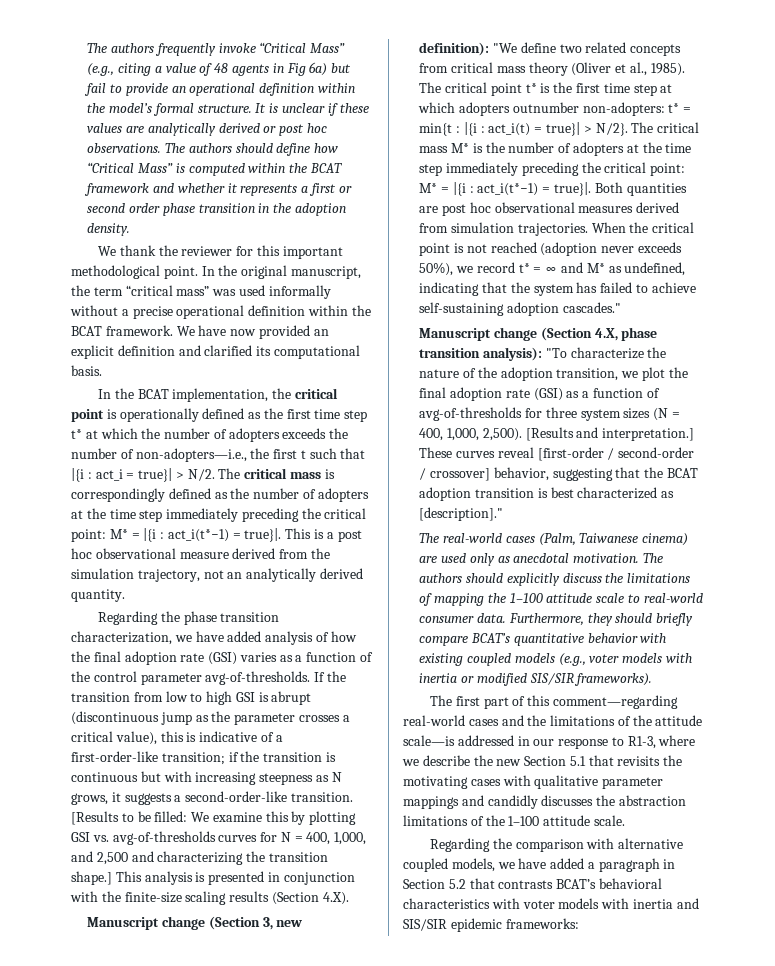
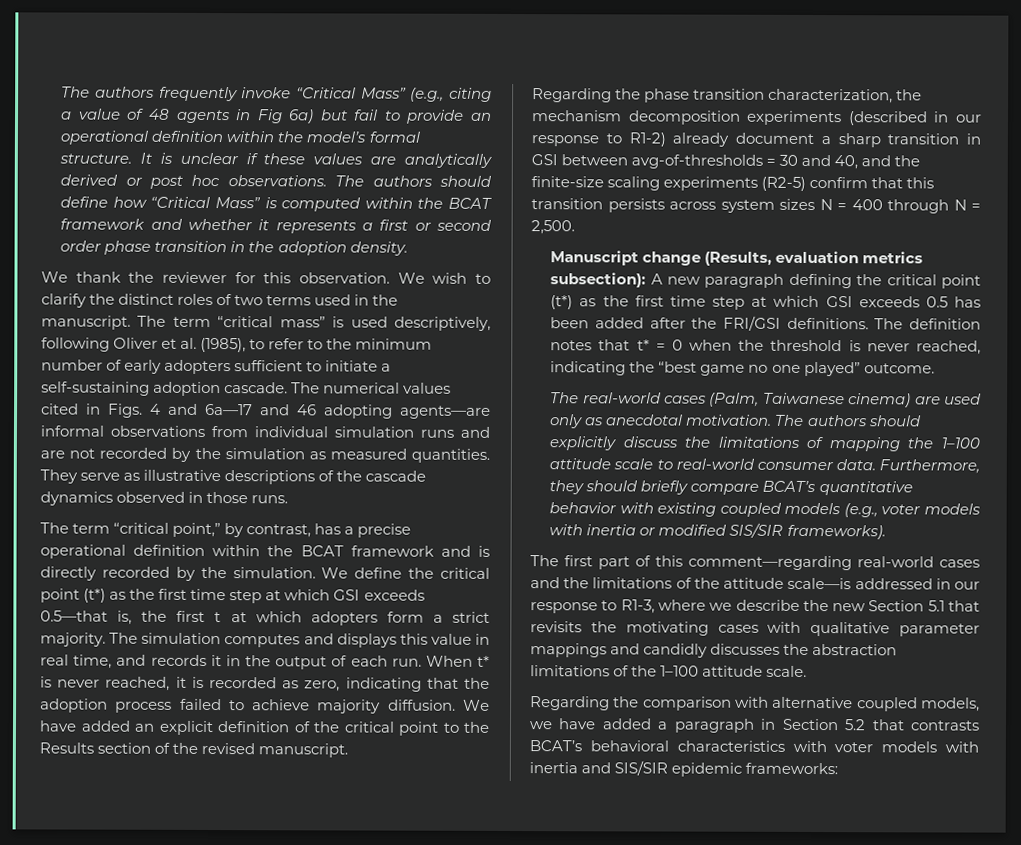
- We thank the reviewer for this important methodological point. In the original manuscript, the term “critical mass” was used informally without a precise operational definition within the BCAT framework. We have now provided an explicit definition and clarified its computational basis.
- In the BCAT implementation, the critical point is operationally defined as the first time step t* at which the number of adopters exceeds the number of non-adopters—i.e., the first t such that |{i : act_i = true}| > N/2. The critical mass is correspondingly defined as the number of adopters at the time step immediately preceding the critical point: M* = |{i : act_i(t*−1) = true}|. This is a post hoc observational measure derived from the simulation trajectory, not an analytically derived quantity.
+ We thank the reviewer for this observation. We wish to clarify the distinct roles of two terms used in the manuscript. The term “critical mass” is used descriptively, following Oliver et al. (1985), to refer to the minimum number of early adopters sufficient to initiate a self-sustaining adoption cascade. The numerical values cited in Figs. 4 and 6a—17 and 46 adopting agents—are informal observations from individual simulation runs and are not recorded by the simulation as measured quantities. They serve as illustrative descriptions of the cascade dynamics observed in those runs.
+ The term “critical point,” by contrast, has a precise operational definition within the BCAT framework and is directly recorded by the simulation. We define the critical point (t*) as the first time step at which GSI exceeds 0.5—that is, the first t at which adopters form a strict majority. The simulation computes and displays this value in real time, and records it in the output of each run. When t* is never reached, it is recorded as zero, indicating that the adoption process failed to achieve majority diffusion. We have added an explicit definition of the critical point to the Results section of the revised manuscript.
- Regarding the phase transition characterization, we have added analysis of how the final adoption rate (GSI) varies as a function of the control parameter avg-of-thresholds. If the transition from low to high GSI is abrupt (discontinuous jump as the parameter crosses a critical value), this is indicative of a first-order-like transition; if the transition is continuous but with increasing steepness as N grows, it suggests a second-order-like transition. [Results to be filled: We examine this by plotting GSI vs. avg-of-thresholds curves for N = 400, 1,000, and 2,500 and characterizing the transition shape.] This analysis is presented in conjunction with the finite-size scaling results (Section 4.X).
- Manuscript change (Section 3, new definition): "We define two related concepts from critical mass theory (Oliver et al., 1985). The critical point t* is the first time step at which adopters outnumber non-adopters: t* = min{t : |{i : act_i(t) = true}| > N/2}. The critical mass M* is the number of adopters at the time step immediately preceding the critical point: M* = |{i : act_i(t*−1) = true}|. Both quantities are post hoc observational measures derived from simulation trajectories. When the critical point is not reached (adoption never exceeds 50%), we record t* = ∞ and M* as undefined, indicating that the system has failed to achieve self-sustaining adoption cascades."
- Manuscript change (Section 4.X, phase transition analysis): "To characterize the nature of the adoption transition, we plot the final adoption rate (GSI) as a function of avg-of-thresholds for three system sizes (N = 400, 1,000, 2,500). [Results and interpretation.] These curves reveal [first-order / second-order / crossover] behavior, suggesting that the BCAT adoption transition is best characterized as [description]."
+ Regarding the phase transition characterization, the mechanism decomposition experiments (described in our response to R1-2) already document a sharp transition in GSI between avg-of-thresholds = 30 and 40, and the finite-size scaling experiments (R2-5) confirm that this transition persists across system sizes N = 400 through N = 2,500.
+ Manuscript change (Results, evaluation metrics subsection): A new paragraph defining the critical point (t*) as the first time step at which GSI exceeds 0.5 has been added after the FRI/GSI definitions. The definition notes that t* = 0 when the threshold is never reached, indicating the “best game no one played” outcome.

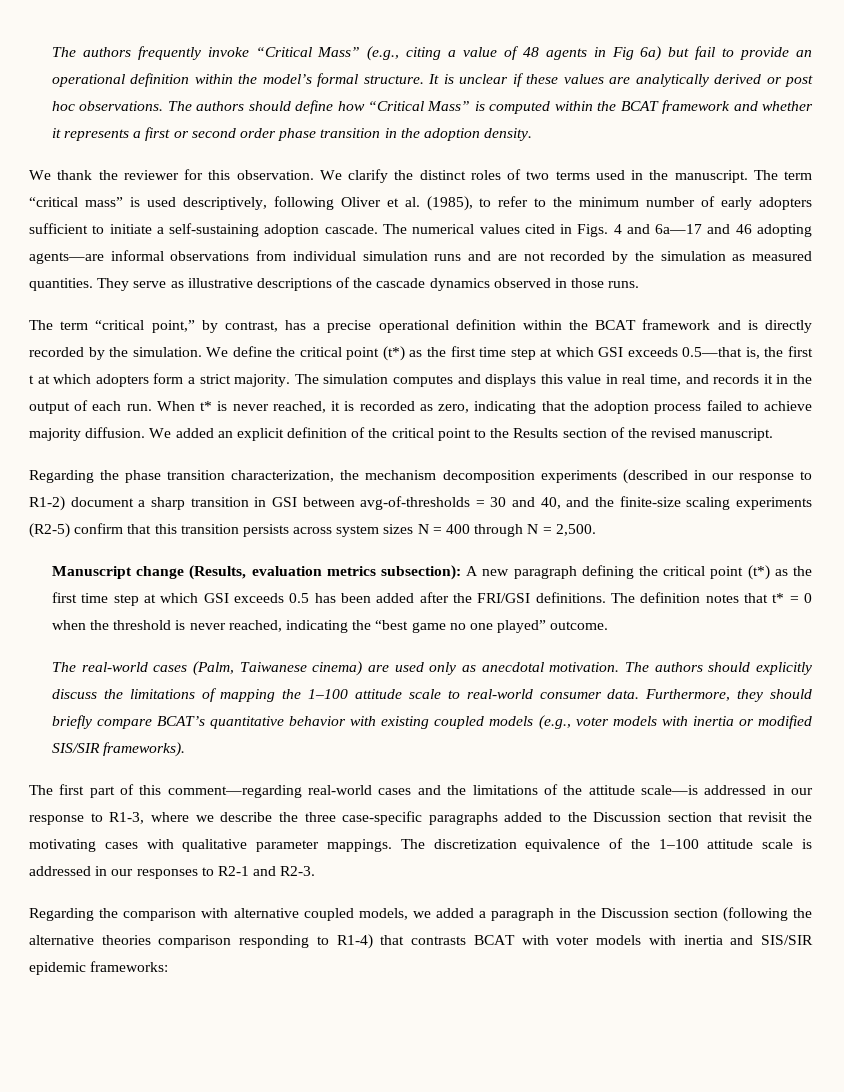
- We wish to clarify the distinct roles of two terms used in the manuscript.
+ We clarify the distinct roles of two terms used in the manuscript.
- We have added an explicit definition of the critical point to the Results section of the revised manuscript.
+ We added an explicit definition of the critical point to the Results section of the revised manuscript.
- Regarding the phase transition characterization, the mechanism decomposition experiments (described in our response to R1-2) already document a sharp transition in GSI between avg-of-thresholds = 30 and 40, and the finite-size scaling experiments (R2-5) confirm that this transition persists across system sizes N = 400 through N = 2,500.
+ Regarding the phase transition characterization, the mechanism decomposition experiments (described in our response to R1-2) document a sharp transition in GSI between avg-of-thresholds = 30 and 40, and the finite-size scaling experiments (R2-5) confirm that this transition persists across system sizes N = 400 through N = 2,500.
- The first part of this comment—regarding real-world cases and the limitations of the attitude scale—is addressed in our response to R1-3, where we describe the new Section 5.1 that revisits the motivating cases with qualitative parameter mappings and candidly discusses the abstraction limitations of the 1–100 attitude scale.
+ The first part of this comment—regarding real-world cases and the limitations of the attitude scale—is addressed in our response to R1-3, where we describe the three case-specific paragraphs added to the Discussion section that revisit the motivating cases with qualitative parameter mappings. The discretization equivalence of the 1–100 attitude scale is addressed in our responses to R2-1 and R2-3.
- Regarding the comparison with alternative coupled models, we have added a paragraph in Section 5.2 that contrasts BCAT’s behavioral characteristics with voter models with inertia and SIS/SIR epidemic frameworks:
+ Regarding the comparison with alternative coupled models, we added a paragraph in the Discussion section (following the alternative theories comparison responding to R1-4) that contrasts BCAT with voter models with inertia and SIS/SIR epidemic frameworks:

